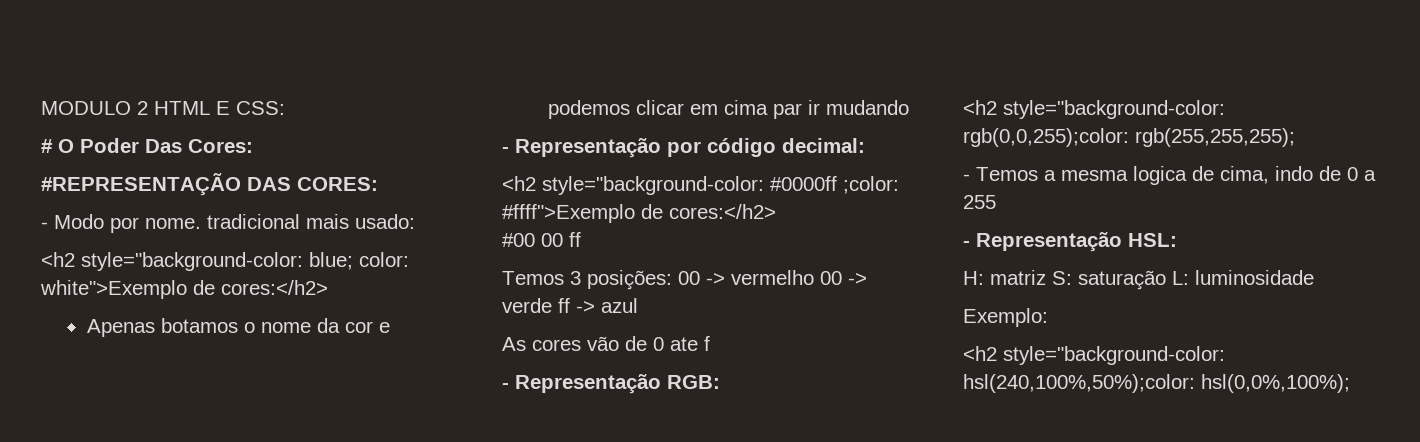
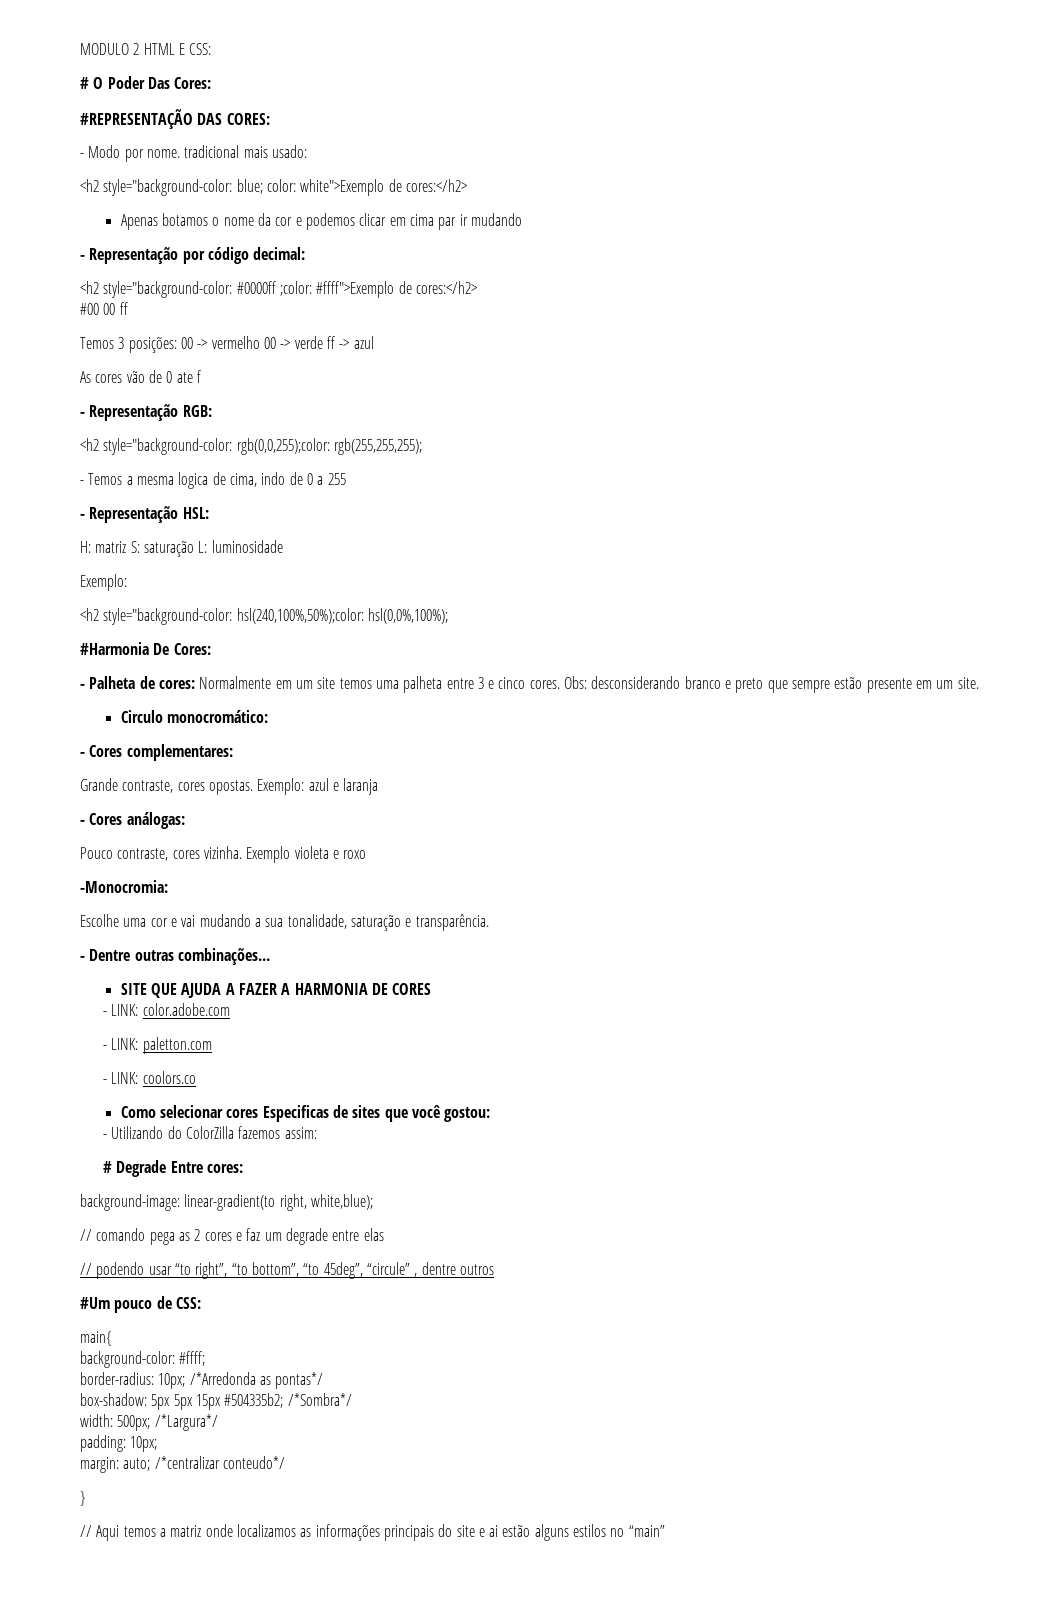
+ #Harmonia De Cores:
+ - Palheta de cores: Normalmente em um site temos uma palheta entre 3 e cinco cores. Obs: desconsiderando branco e preto que sempre estão presente em um site.
+ Circulo monocromático:
+ - Cores complementares:
+ Grande contraste, cores opostas. Exemplo: azul e laranja
+ - Cores análogas:
+ Pouco contraste, cores vizinha. Exemplo violeta e roxo
+ -Monocromia:
+ Escolhe uma cor e vai mudando a sua tonalidade, saturação e transparência.
+ - Dentre outras combinações...
+ SITE QUE AJUDA A FAZER A HARMONIA DE CORES
+ - LINK: color.adobe.com
+ - LINK: paletton.com
+ - LINK: coolors.co
+ Como selecionar cores Especificas de sites que você gostou:
+ - Utilizando do ColorZilla fazemos assim:
+ # Degrade Entre cores:
+ background-image: linear-gradient(to right, white,blue);
+ // comando pega as 2 cores e faz um degrade entre elas
+ // podendo usar “to right”, “to bottom”, “to 45deg”, “circule” , dentre outros
+ #Um pouco de CSS:
+ main{
+ background-color: #ffff;
+ border-radius: 10px; /*Arredonda as pontas*/
+ box-shadow: 5px 5px 15px #504335b2; /*Sombra*/
+ width: 500px; /*Largura*/
+ padding: 10px;
+ margin: auto; /*centralizar conteudo*/
+ }
+ // Aqui temos a matriz onde localizamos as informações principais do site e ai estão alguns estilos no “main”

